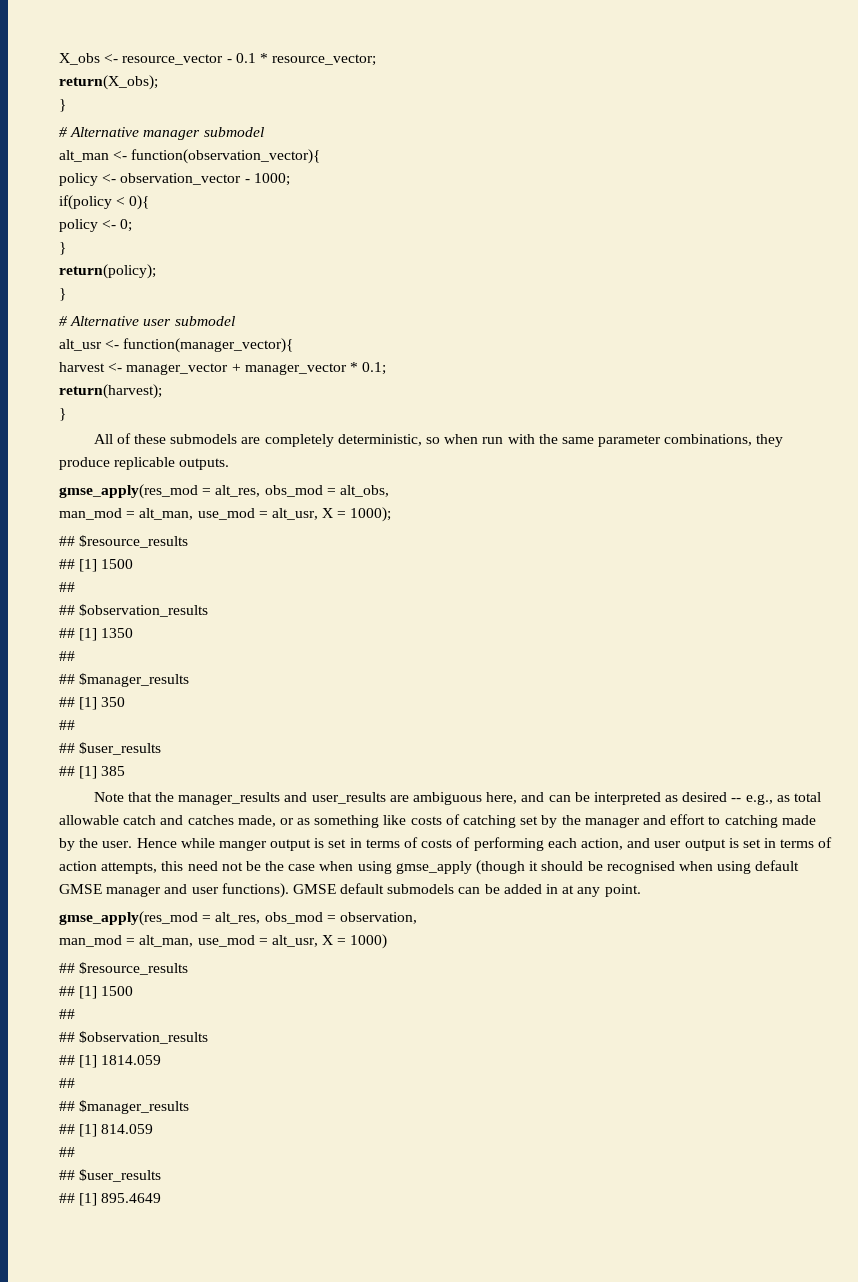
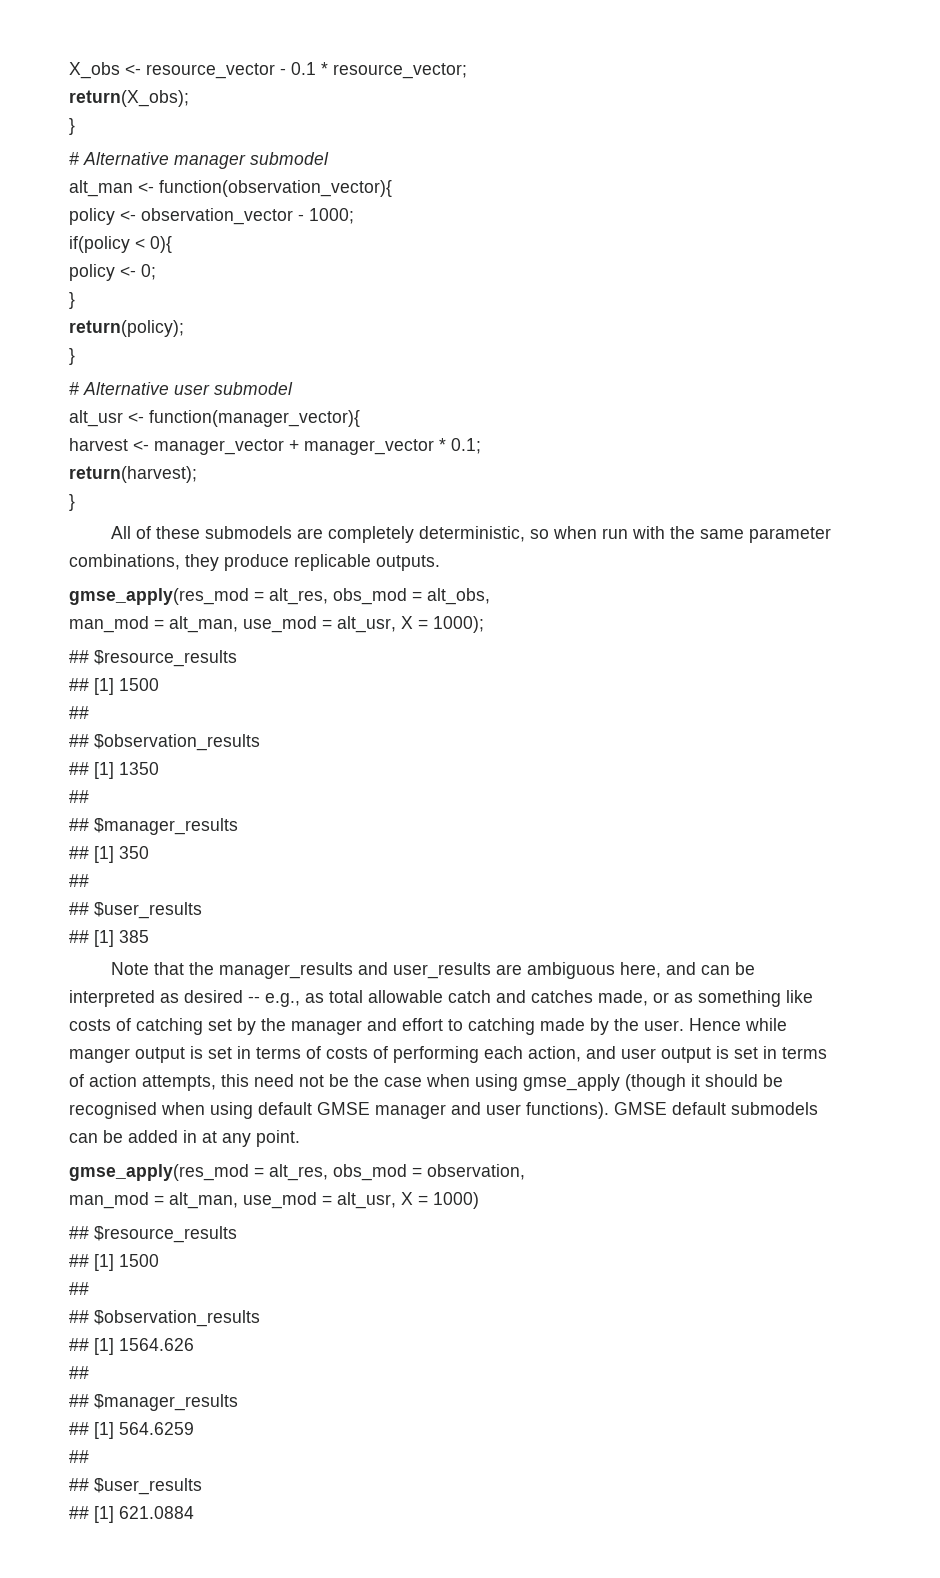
- ## [1] 1814.059
+ ## [1] 1564.626
  ##
  ## $manager_results
- ## [1] 814.059
+ ## [1] 564.6259
  ##
  ## $user_results
- ## [1] 895.4649
+ ## [1] 621.0884

